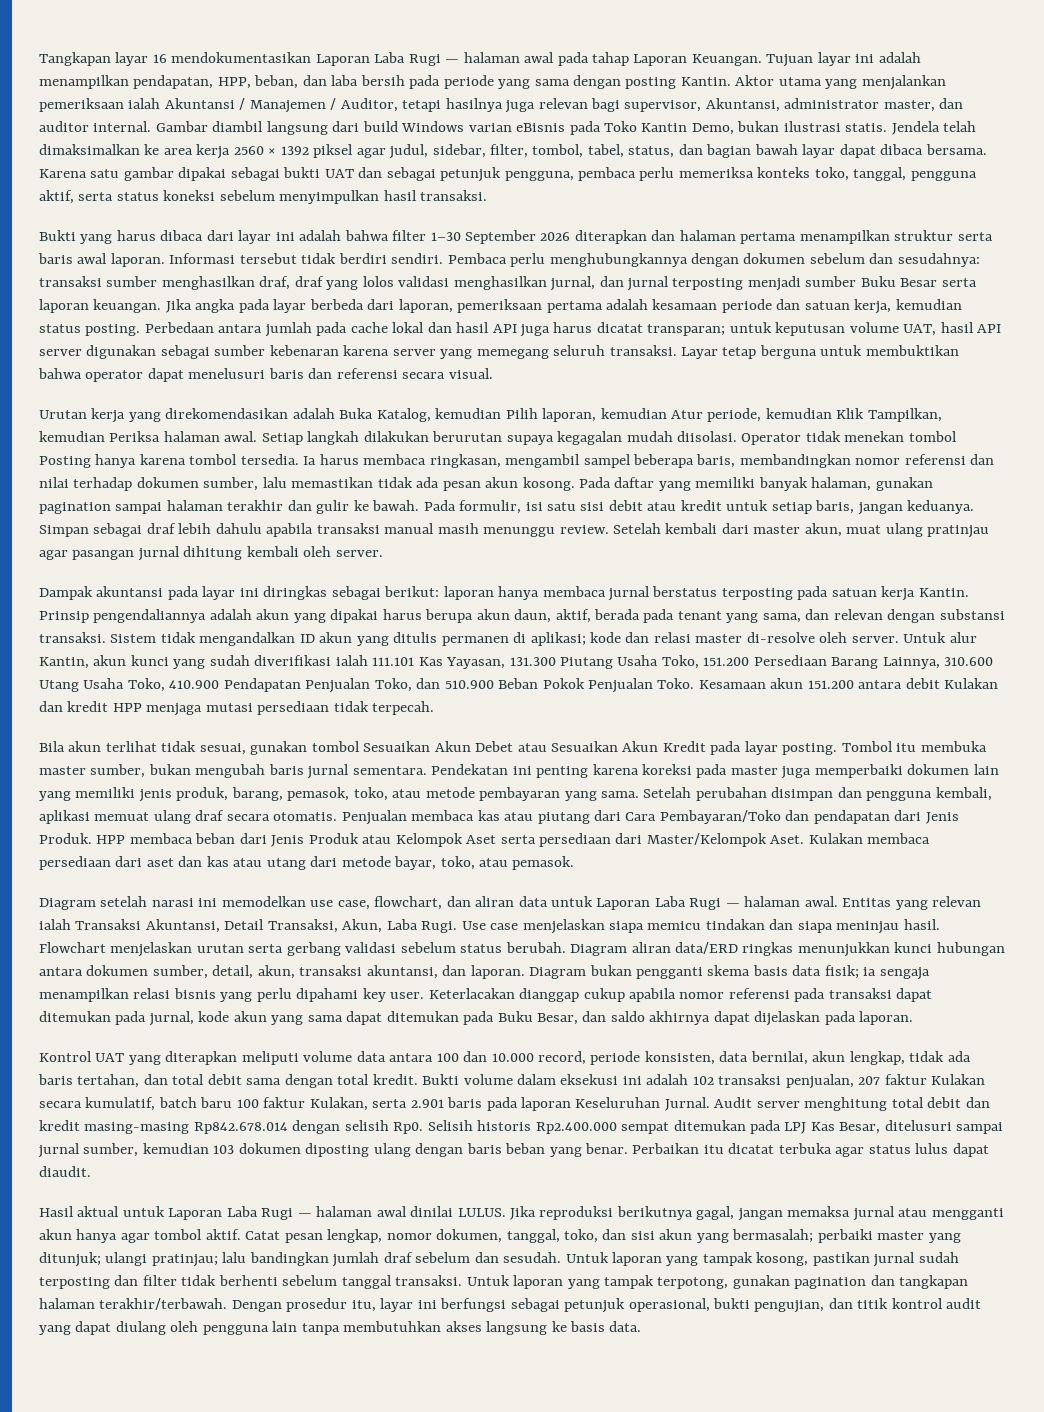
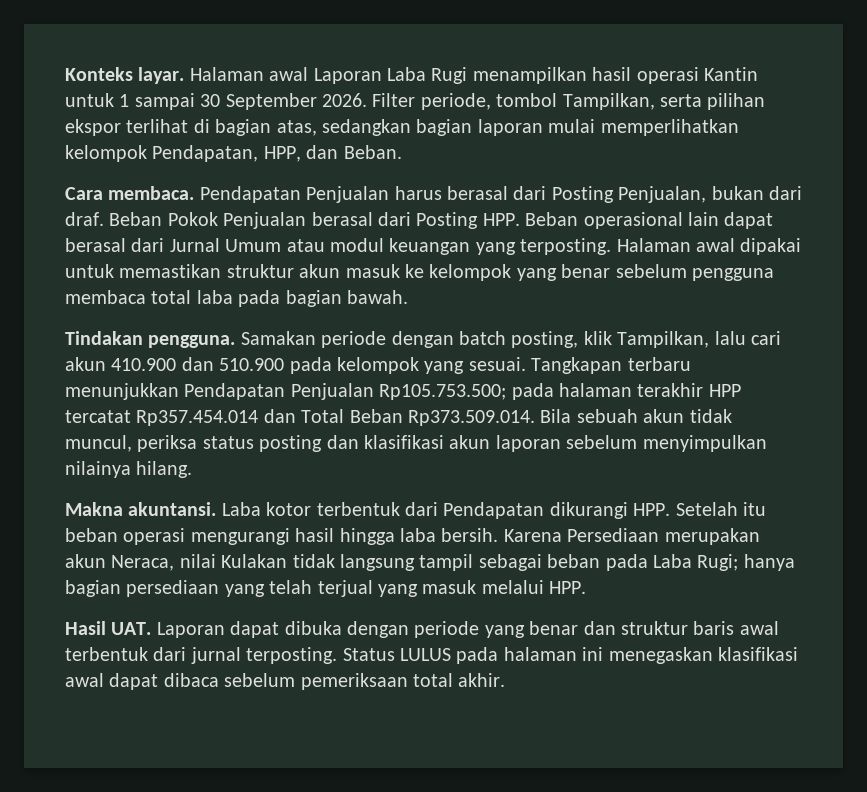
- Tangkapan layar 16 mendokumentasikan Laporan Laba Rugi — halaman awal pada tahap Laporan Keuangan. Tujuan layar ini adalah menampilkan pendapatan, HPP, beban, dan laba bersih pada periode yang sama dengan posting Kantin. Aktor utama yang menjalankan pemeriksaan ialah Akuntansi / Manajemen / Auditor, tetapi hasilnya juga relevan bagi supervisor, Akuntansi, administrator master, dan auditor internal. Gambar diambil langsung dari build Windows varian eBisnis pada Toko Kantin Demo, bukan ilustrasi statis. Jendela telah dimaksimalkan ke area kerja 2560 × 1392 piksel agar judul, sidebar, filter, tombol, tabel, status, dan bagian bawah layar dapat dibaca bersama. Karena satu gambar dipakai sebagai bukti UAT dan sebagai petunjuk pengguna, pembaca perlu memeriksa konteks toko, tanggal, pengguna aktif, serta status koneksi sebelum menyimpulkan hasil transaksi.
- Bukti yang harus dibaca dari layar ini adalah bahwa filter 1–30 September 2026 diterapkan dan halaman pertama menampilkan struktur serta baris awal laporan. Informasi tersebut tidak berdiri sendiri. Pembaca perlu menghubungkannya dengan dokumen sebelum dan sesudahnya: transaksi sumber menghasilkan draf, draf yang lolos validasi menghasilkan jurnal, dan jurnal terposting menjadi sumber Buku Besar serta laporan keuangan. Jika angka pada layar berbeda dari laporan, pemeriksaan pertama adalah kesamaan periode dan satuan kerja, kemudian status posting. Perbedaan antara jumlah pada cache lokal dan hasil API juga harus dicatat transparan; untuk keputusan volume UAT, hasil API server digunakan sebagai sumber kebenaran karena server yang memegang seluruh transaksi. Layar tetap berguna untuk membuktikan bahwa operator dapat menelusuri baris dan referensi secara visual.
- Urutan kerja yang direkomendasikan adalah Buka Katalog, kemudian Pilih laporan, kemudian Atur periode, kemudian Klik Tampilkan, kemudian Periksa halaman awal. Setiap langkah dilakukan berurutan supaya kegagalan mudah diisolasi. Operator tidak menekan tombol Posting hanya karena tombol tersedia. Ia harus membaca ringkasan, mengambil sampel beberapa baris, membandingkan nomor referensi dan nilai terhadap dokumen sumber, lalu memastikan tidak ada pesan akun kosong. Pada daftar yang memiliki banyak halaman, gunakan pagination sampai halaman terakhir dan gulir ke bawah. Pada formulir, isi satu sisi debit atau kredit untuk setiap baris, jangan keduanya. Simpan sebagai draf lebih dahulu apabila transaksi manual masih menunggu review. Setelah kembali dari master akun, muat ulang pratinjau agar pasangan jurnal dihitung kembali oleh server.
- Dampak akuntansi pada layar ini diringkas sebagai berikut: laporan hanya membaca jurnal berstatus terposting pada satuan kerja Kantin. Prinsip pengendaliannya adalah akun yang dipakai harus berupa akun daun, aktif, berada pada tenant yang sama, dan relevan dengan substansi transaksi. Sistem tidak mengandalkan ID akun yang ditulis permanen di aplikasi; kode dan relasi master di-resolve oleh server. Untuk alur Kantin, akun kunci yang sudah diverifikasi ialah 111.101 Kas Yayasan, 131.300 Piutang Usaha Toko, 151.200 Persediaan Barang Lainnya, 310.600 Utang Usaha Toko, 410.900 Pendapatan Penjualan Toko, dan 510.900 Beban Pokok Penjualan Toko. Kesamaan akun 151.200 antara debit Kulakan dan kredit HPP menjaga mutasi persediaan tidak terpecah.
- Bila akun terlihat tidak sesuai, gunakan tombol Sesuaikan Akun Debet atau Sesuaikan Akun Kredit pada layar posting. Tombol itu membuka master sumber, bukan mengubah baris jurnal sementara. Pendekatan ini penting karena koreksi pada master juga memperbaiki dokumen lain yang memiliki jenis produk, barang, pemasok, toko, atau metode pembayaran yang sama. Setelah perubahan disimpan dan pengguna kembali, aplikasi memuat ulang draf secara otomatis. Penjualan membaca kas atau piutang dari Cara Pembayaran/Toko dan pendapatan dari Jenis Produk. HPP membaca beban dari Jenis Produk atau Kelompok Aset serta persediaan dari Master/Kelompok Aset. Kulakan membaca persediaan dari aset dan kas atau utang dari metode bayar, toko, atau pemasok.
- Diagram setelah narasi ini memodelkan use case, flowchart, dan aliran data untuk Laporan Laba Rugi — halaman awal. Entitas yang relevan ialah Transaksi Akuntansi, Detail Transaksi, Akun, Laba Rugi. Use case menjelaskan siapa memicu tindakan dan siapa meninjau hasil. Flowchart menjelaskan urutan serta gerbang validasi sebelum status berubah. Diagram aliran data/ERD ringkas menunjukkan kunci hubungan antara dokumen sumber, detail, akun, transaksi akuntansi, dan laporan. Diagram bukan pengganti skema basis data fisik; ia sengaja menampilkan relasi bisnis yang perlu dipahami key user. Keterlacakan dianggap cukup apabila nomor referensi pada transaksi dapat ditemukan pada jurnal, kode akun yang sama dapat ditemukan pada Buku Besar, dan saldo akhirnya dapat dijelaskan pada laporan.
- Kontrol UAT yang diterapkan meliputi volume data antara 100 dan 10.000 record, periode konsisten, data bernilai, akun lengkap, tidak ada baris tertahan, dan total debit sama dengan total kredit. Bukti volume dalam eksekusi ini adalah 102 transaksi penjualan, 207 faktur Kulakan secara kumulatif, batch baru 100 faktur Kulakan, serta 2.901 baris pada laporan Keseluruhan Jurnal. Audit server menghitung total debit dan kredit masing-masing Rp842.678.014 dengan selisih Rp0. Selisih historis Rp2.400.000 sempat ditemukan pada LPJ Kas Besar, ditelusuri sampai jurnal sumber, kemudian 103 dokumen diposting ulang dengan baris beban yang benar. Perbaikan itu dicatat terbuka agar status lulus dapat diaudit.
- Hasil aktual untuk Laporan Laba Rugi — halaman awal dinilai LULUS. Jika reproduksi berikutnya gagal, jangan memaksa jurnal atau mengganti akun hanya agar tombol aktif. Catat pesan lengkap, nomor dokumen, tanggal, toko, dan sisi akun yang bermasalah; perbaiki master yang ditunjuk; ulangi pratinjau; lalu bandingkan jumlah draf sebelum dan sesudah. Untuk laporan yang tampak kosong, pastikan jurnal sudah terposting dan filter tidak berhenti sebelum tanggal transaksi. Untuk laporan yang tampak terpotong, gunakan pagination dan tangkapan halaman terakhir/terbawah. Dengan prosedur itu, layar ini berfungsi sebagai petunjuk operasional, bukti pengujian, dan titik kontrol audit yang dapat diulang oleh pengguna lain tanpa membutuhkan akses langsung ke basis data.
+ Konteks layar. Halaman awal Laporan Laba Rugi menampilkan hasil operasi Kantin untuk 1 sampai 30 September 2026. Filter periode, tombol Tampilkan, serta pilihan ekspor terlihat di bagian atas, sedangkan bagian laporan mulai memperlihatkan kelompok Pendapatan, HPP, dan Beban.
+ Cara membaca. Pendapatan Penjualan harus berasal dari Posting Penjualan, bukan dari draf. Beban Pokok Penjualan berasal dari Posting HPP. Beban operasional lain dapat berasal dari Jurnal Umum atau modul keuangan yang terposting. Halaman awal dipakai untuk memastikan struktur akun masuk ke kelompok yang benar sebelum pengguna membaca total laba pada bagian bawah.
+ Tindakan pengguna. Samakan periode dengan batch posting, klik Tampilkan, lalu cari akun 410.900 dan 510.900 pada kelompok yang sesuai. Tangkapan terbaru menunjukkan Pendapatan Penjualan Rp105.753.500; pada halaman terakhir HPP tercatat Rp357.454.014 dan Total Beban Rp373.509.014. Bila sebuah akun tidak muncul, periksa status posting dan klasifikasi akun laporan sebelum menyimpulkan nilainya hilang.
+ Makna akuntansi. Laba kotor terbentuk dari Pendapatan dikurangi HPP. Setelah itu beban operasi mengurangi hasil hingga laba bersih. Karena Persediaan merupakan akun Neraca, nilai Kulakan tidak langsung tampil sebagai beban pada Laba Rugi; hanya bagian persediaan yang telah terjual yang masuk melalui HPP.
+ Hasil UAT. Laporan dapat dibuka dengan periode yang benar dan struktur baris awal terbentuk dari jurnal terposting. Status LULUS pada halaman ini menegaskan klasifikasi awal dapat dibaca sebelum pemeriksaan total akhir.

